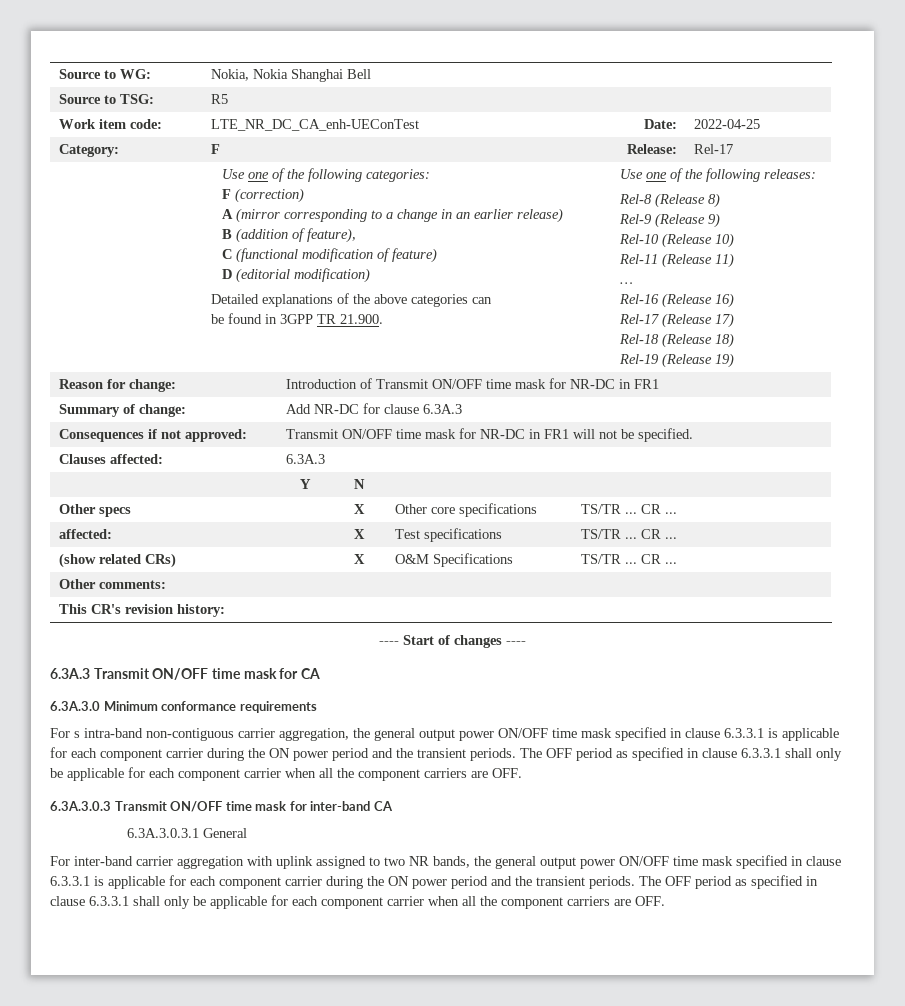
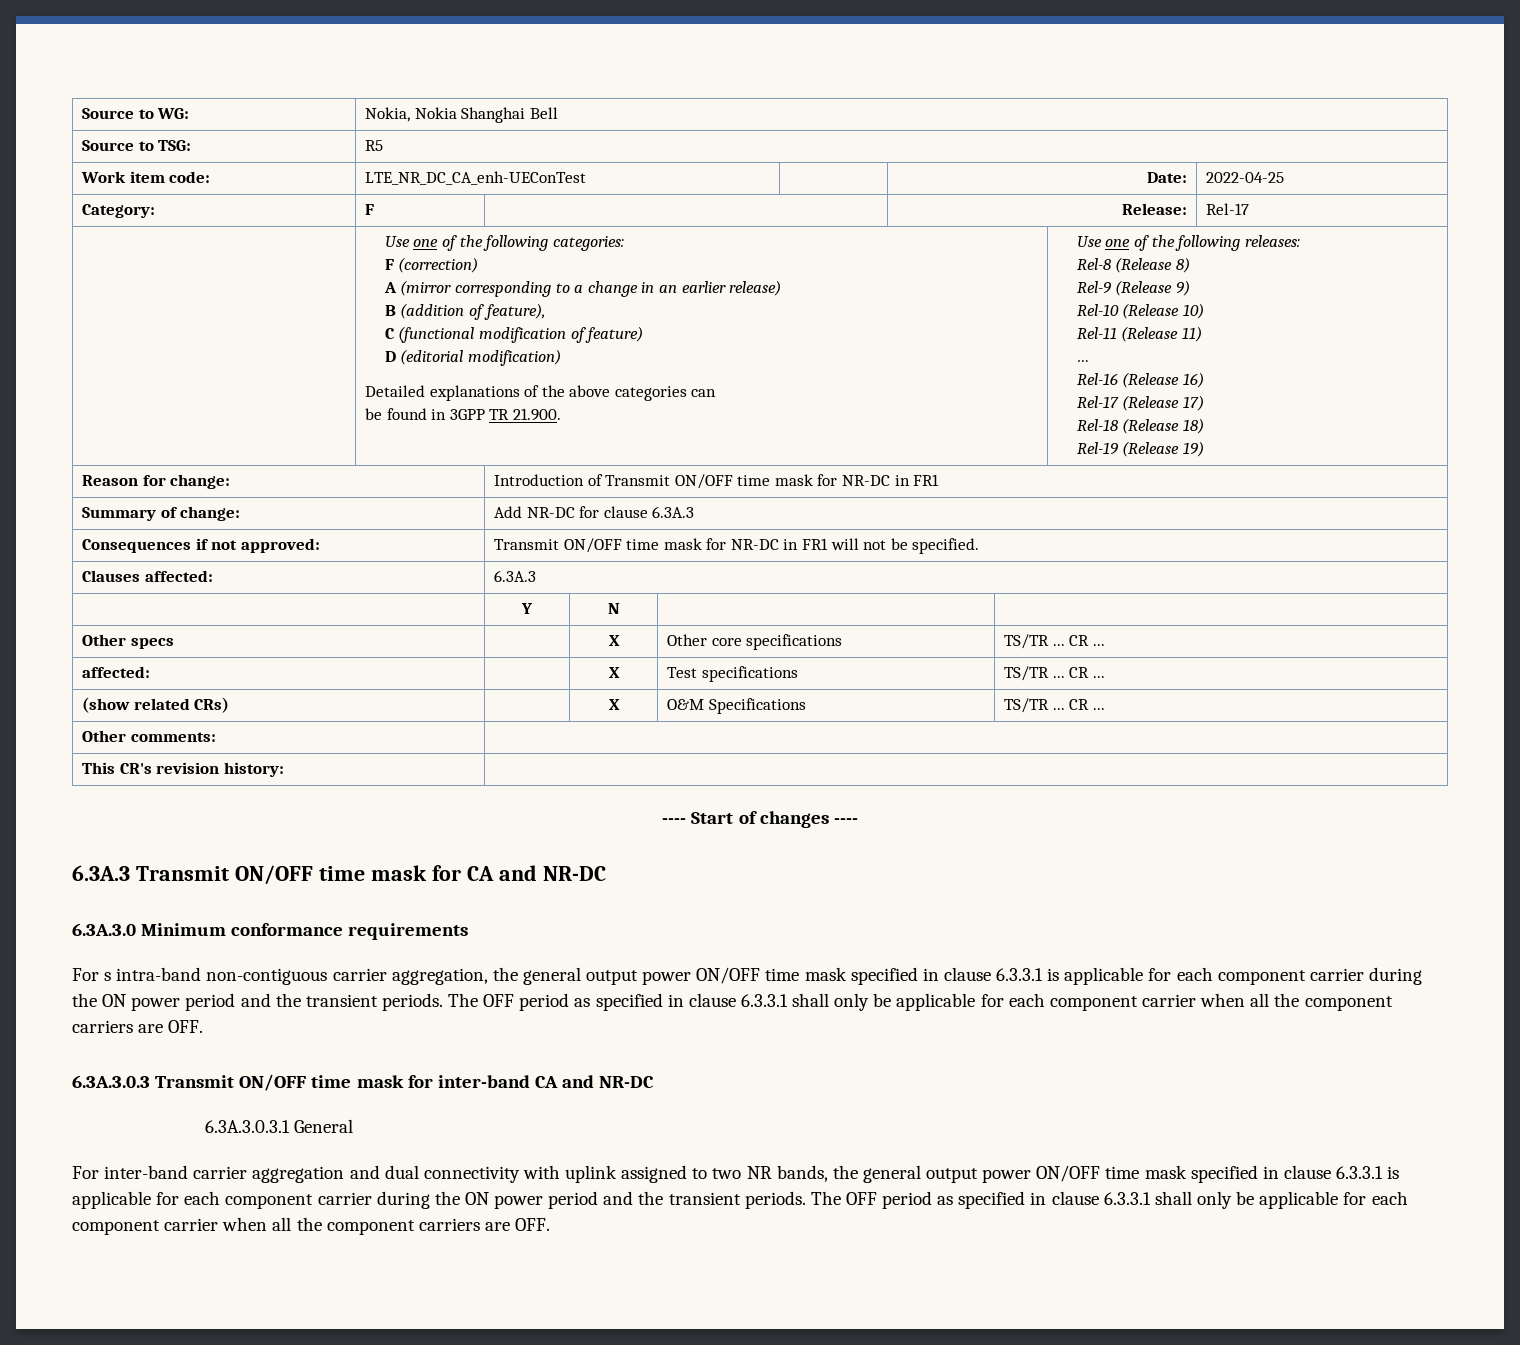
- 6.3A.3 Transmit ON/OFF time mask for CA
+ 6.3A.3 Transmit ON/OFF time mask for CA and NR-DC
- 6.3A.3.0.3 Transmit ON/OFF time mask for inter-band CA
+ 6.3A.3.0.3 Transmit ON/OFF time mask for inter-band CA and NR-DC
- For inter-band carrier aggregation with uplink assigned to two NR bands, the general output power ON/OFF time mask specified in clause 6.3.3.1 is applicable for each component carrier during the ON power period and the transient periods.
+ For inter-band carrier aggregation and dual connectivity with uplink assigned to two NR bands, the general output power ON/OFF time mask specified in clause 6.3.3.1 is applicable for each component carrier during the ON power period and the transient periods.

